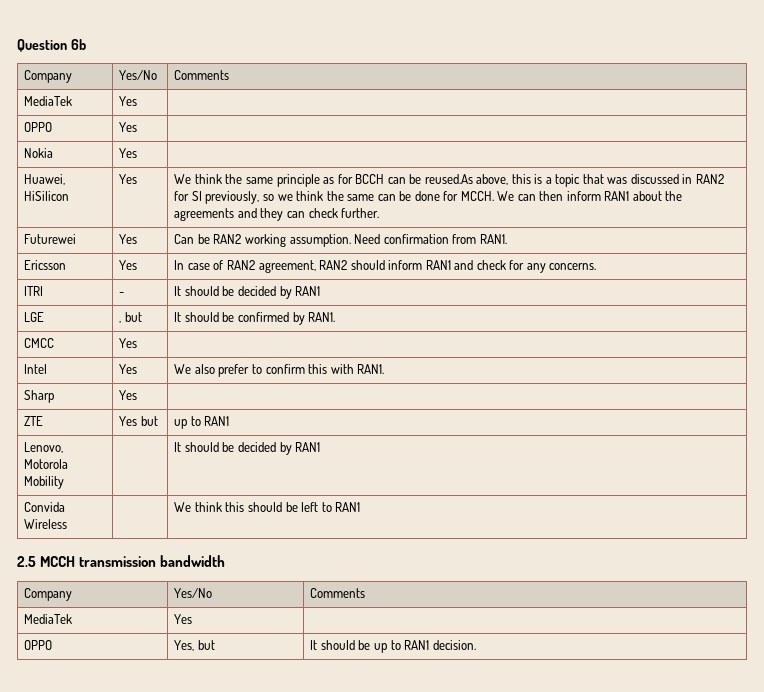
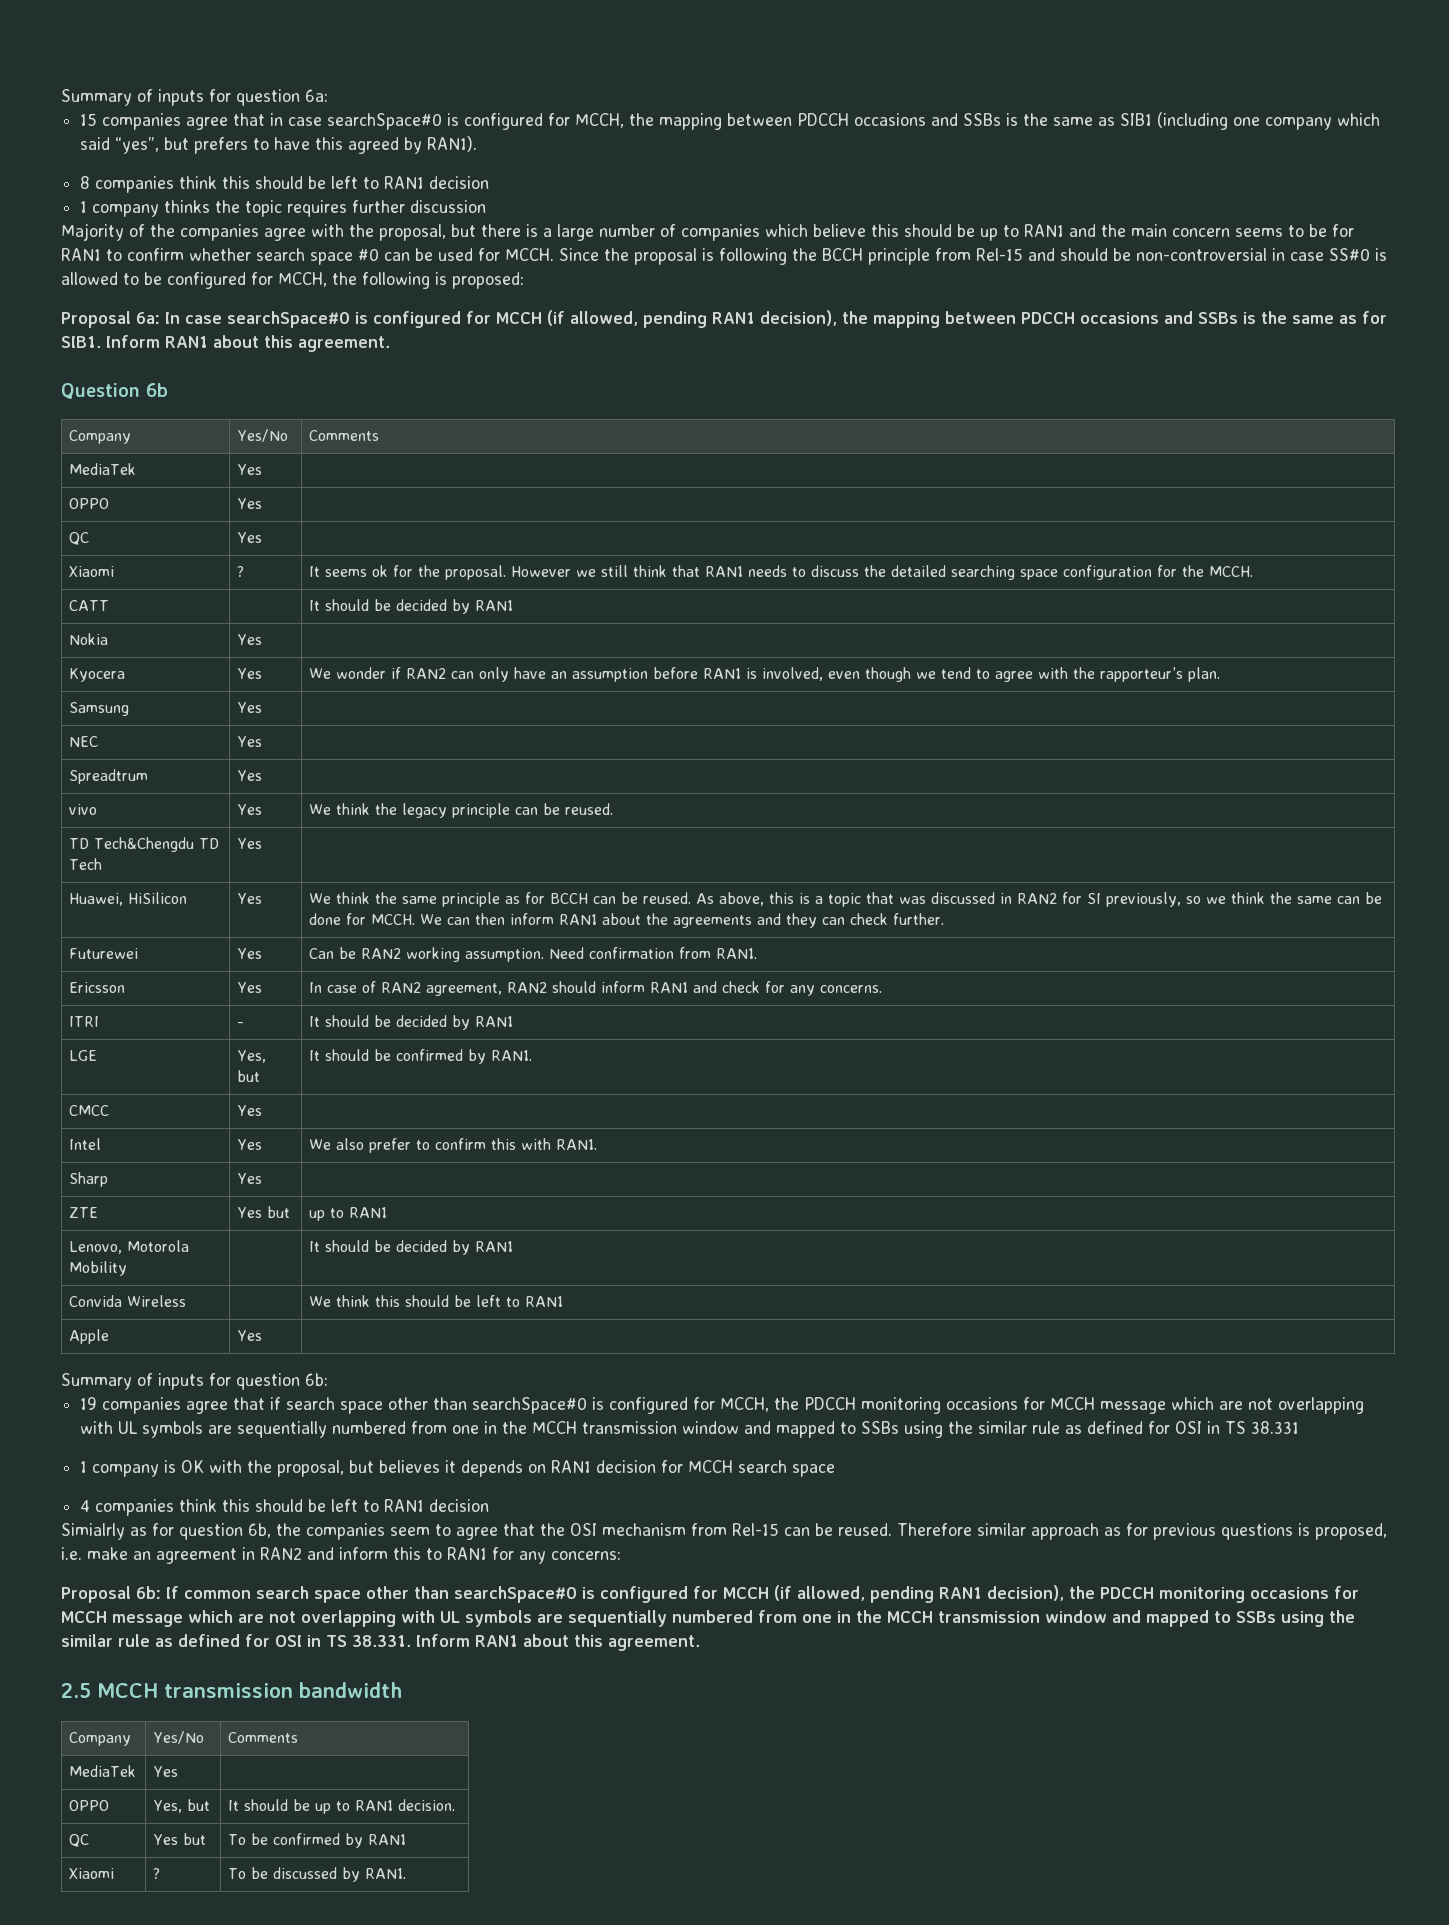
+ Summary of inputs for question 6a:
+ 15 companies agree that in case searchSpace#0 is configured for MCCH, the mapping between PDCCH occasions and SSBs is the same as SIB1 (including one company which said “yes”, but prefers to have this agreed by RAN1).
+ 8 companies think this should be left to RAN1 decision
+ 1 company thinks the topic requires further discussion
+ Majority of the companies agree with the proposal, but there is a large number of companies which believe this should be up to RAN1 and the main concern seems to be for RAN1 to confirm whether search space #0 can be used for MCCH. Since the proposal is following the BCCH principle from Rel-15 and should be non-controversial in case SS#0 is allowed to be configured for MCCH, the following is proposed:
+ Proposal 6a: In case searchSpace#0 is configured for MCCH (if allowed, pending RAN1 decision), the mapping between PDCCH occasions and SSBs is the same as for SIB1. Inform RAN1 about this agreement.
+ QC | Yes |
+ Xiaomi | ? | It seems ok for the proposal. However we still think that RAN1 needs to discuss the detailed searching space configuration for the MCCH.
+ CATT | | It should be decided by RAN1
  Nokia | Yes |
+ Kyocera | Yes | We wonder if RAN2 can only have an assumption before RAN1 is involved, even though we tend to agree with the rapporteur’s plan.
+ Samsung | Yes |
+ NEC | Yes |
+ Spreadtrum | Yes |
+ vivo | Yes | We think the legacy principle can be reused.
+ TD Tech&Chengdu TD Tech | Yes |
- We think the same principle as for BCCH can be reused.As above, this is a topic that was discussed in RAN2 for SI previously, so we think the same can be done for MCCH.
+ We think the same principle as for BCCH can be reused. As above, this is a topic that was discussed in RAN2 for SI previously, so we think the same can be done for MCCH.
- LGE | , but | It should be confirmed by RAN1.
+ LGE | Yes, but | It should be confirmed by RAN1.
+ Apple | Yes |
+ Summary of inputs for question 6b:
+ 19 companies agree that if search space other than searchSpace#0 is configured for MCCH, the PDCCH monitoring occasions for MCCH message which are not overlapping with UL symbols are sequentially numbered from one in the MCCH transmission window and mapped to SSBs using the similar rule as defined for OSI in TS 38.331
+ 1 company is OK with the proposal, but believes it depends on RAN1 decision for MCCH search space
+ 4 companies think this should be left to RAN1 decision
+ Simialrly as for question 6b, the companies seem to agree that the OSI mechanism from Rel-15 can be reused. Therefore similar approach as for previous questions is proposed, i.e. make an agreement in RAN2 and inform this to RAN1 for any concerns:
+ Proposal 6b: If common search space other than searchSpace#0 is configured for MCCH (if allowed, pending RAN1 decision), the PDCCH monitoring occasions for MCCH message which are not overlapping with UL symbols are sequentially numbered from one in the MCCH transmission window and mapped to SSBs using the similar rule as defined for OSI in TS 38.331. Inform RAN1 about this agreement.
+ QC | Yes but | To be confirmed by RAN1
+ Xiaomi | ? | To be discussed by RAN1.

